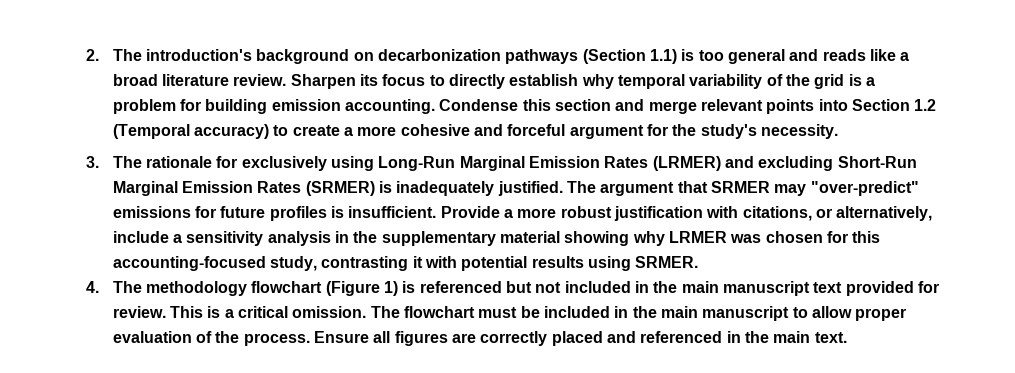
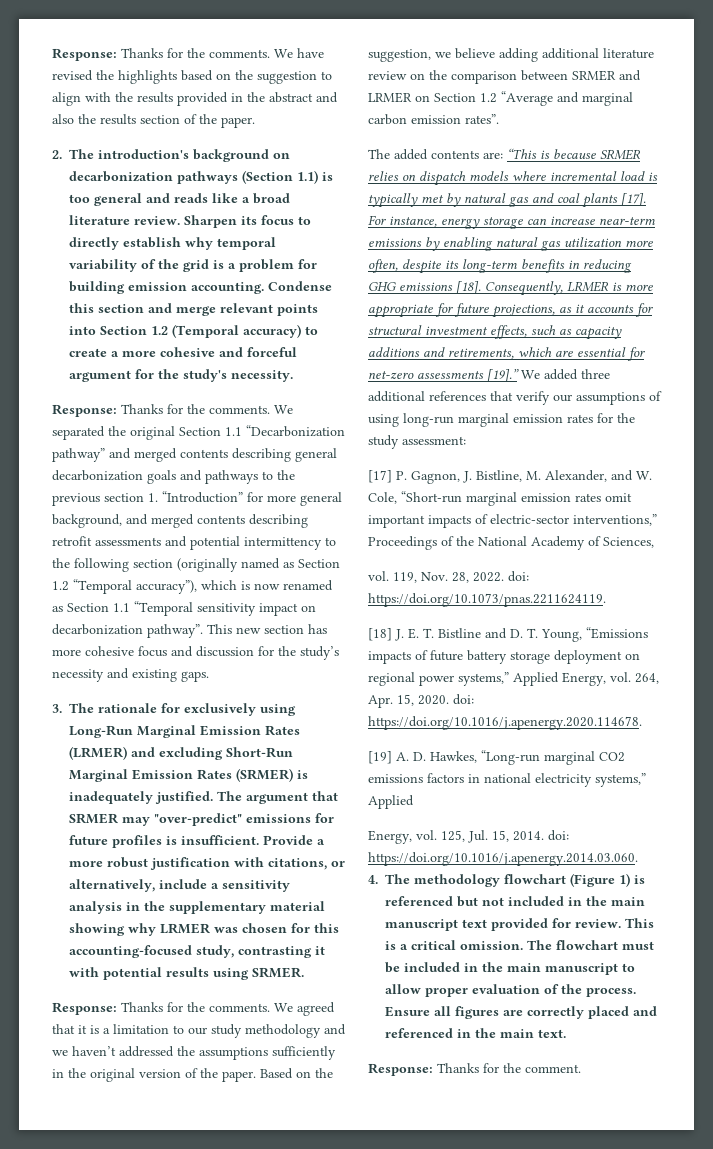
+ Response: Thanks for the comments. We have revised the highlights based on the suggestion to align with the results provided in the abstract and also the results section of the paper.
+ Response: Thanks for the comments. We separated the original Section 1.1 “Decarbonization pathway” and merged contents describing general decarbonization goals and pathways to the previous section 1. “Introduction” for more general background, and merged contents describing retrofit assessments and potential intermittency to the following section (originally named as Section 1.2 “Temporal accuracy”), which is now renamed as Section 1.1 “Temporal sensitivity impact on decarbonization pathway”. This new section has more cohesive focus and discussion for the study’s necessity and existing gaps.
+ Response: Thanks for the comments. We agreed that it is a limitation to our study methodology and we haven’t addressed the assumptions sufficiently in the original version of the paper. Based on the suggestion, we believe adding additional literature review on the comparison between SRMER and LRMER on Section 1.2 “Average and marginal carbon emission rates”.
+ The added contents are: “This is because SRMER relies on dispatch models where incremental load is typically met by natural gas and coal plants [17]. For instance, energy storage can increase near-term emissions by enabling natural gas utilization more often, despite its long-term benefits in reducing GHG emissions [18]. Consequently, LRMER is more appropriate for future projections, as it accounts for structural investment effects, such as capacity additions and retirements, which are essential for net-zero assessments [19].” We added three additional references that verify our assumptions of using long-run marginal emission rates for the study assessment:
+ [17] P. Gagnon, J. Bistline, M. Alexander, and W. Cole, “Short-run marginal emission rates omit important impacts of electric-sector interventions,” Proceedings of the National Academy of Sciences,
+ vol. 119, Nov. 28, 2022. doi: https://doi.org/10.1073/pnas.2211624119.
+ [18] J. E. T. Bistline and D. T. Young, “Emissions impacts of future battery storage deployment on regional power systems,” Applied Energy, vol. 264, Apr. 15, 2020. doi: https://doi.org/10.1016/j.apenergy.2020.114678.
+ [19] A. D. Hawkes, “Long-run marginal CO2 emissions factors in national electricity systems,” Applied
+ Energy, vol. 125, Jul. 15, 2014. doi: https://doi.org/10.1016/j.apenergy.2014.03.060.
+ Response: Thanks for the comment.

